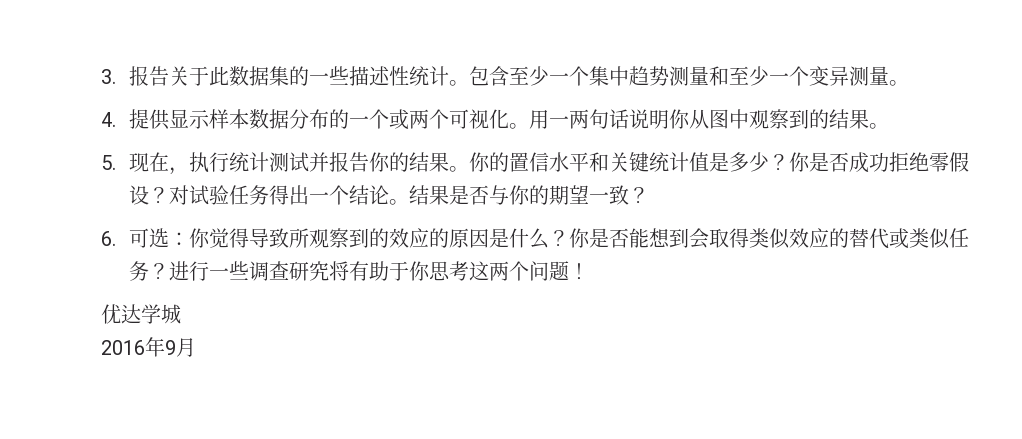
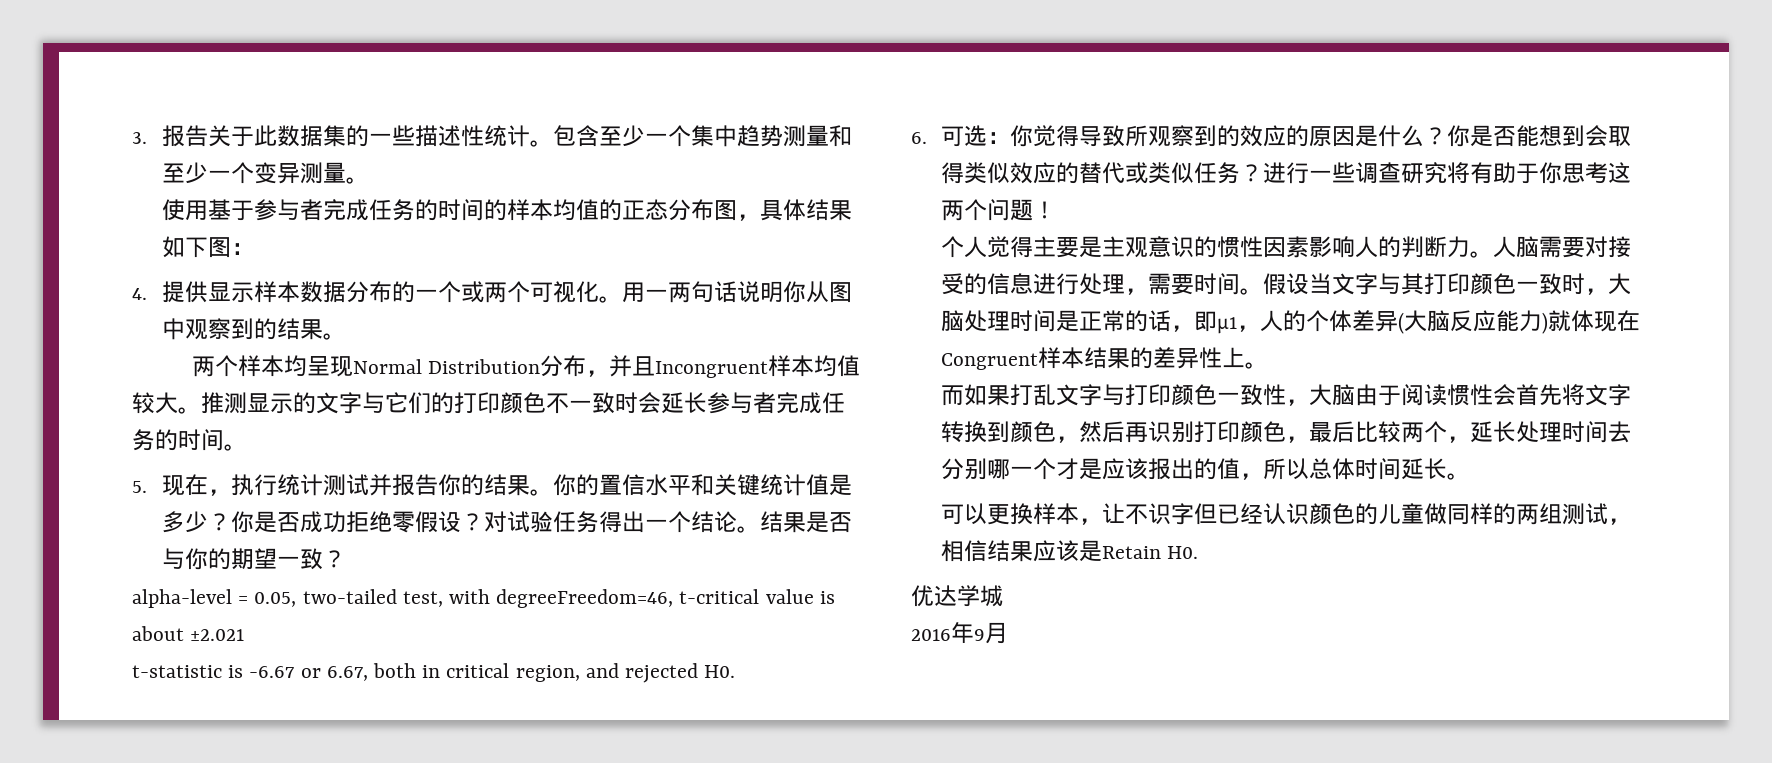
+ 使用基于参与者完成任务的时间的样本均值的正态分布图，具体结果如下图：
+ 两个样本均呈现Normal Distribution分布，并且Incongruent样本均值较大。推测显示的文字与它们的打印颜色不一致时会延长参与者完成任务的时间。
+ alpha-level = 0.05, two-tailed test, with degreeFreedom=46, t-critical value is about ±2.021
+ t-statistic is -6.67 or 6.67, both in critical region, and rejected H0.
+ 个人觉得主要是主观意识的惯性因素影响人的判断力。人脑需要对接受的信息进行处理，需要时间。假设当文字与其打印颜色一致时，大脑处理时间是正常的话，即μ1，人的个体差异(大脑反应能力)就体现在Congruent样本结果的差异性上。
+ 而如果打乱文字与打印颜色一致性，大脑由于阅读惯性会首先将文字转换到颜色，然后再识别打印颜色，最后比较两个，延长处理时间去分别哪一个才是应该报出的值，所以总体时间延长。
+ 可以更换样本，让不识字但已经认识颜色的儿童做同样的两组测试，相信结果应该是Retain H0.

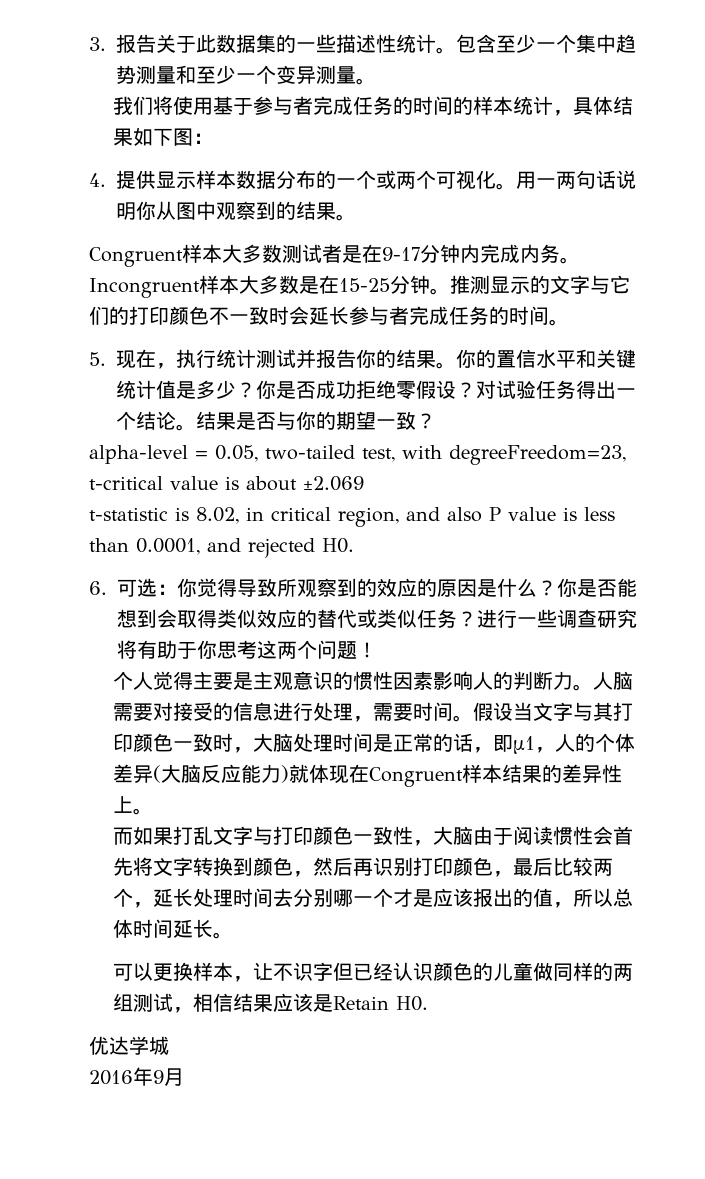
- 使用基于参与者完成任务的时间的样本均值的正态分布图，具体结果如下图：
+ 我们将使用基于参与者完成任务的时间的样本统计，具体结果如下图：
- 两个样本均呈现Normal Distribution分布，并且Incongruent样本均值较大。
+ Congruent样本大多数测试者是在9-17分钟内完成内务。Incongruent样本大多数是在15-25分钟。
- alpha-level = 0.05, two-tailed test, with degreeFreedom=46, t-critical value is about ±2.021
+ alpha-level = 0.05, two-tailed test, with degreeFreedom=23, t-critical value is about ±2.069
- t-statistic is -6.67 or 6.67, both in critical region, and rejected H0.
+ t-statistic is 8.02, in critical region, and also P value is less than 0.0001, and rejected H0.

